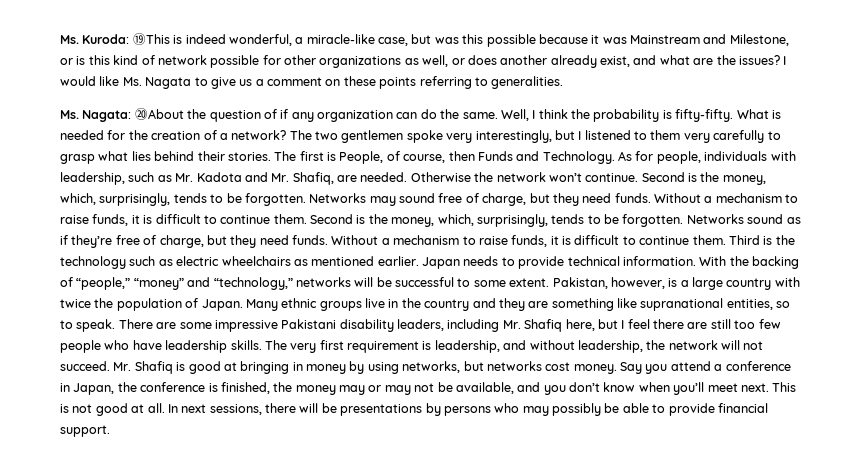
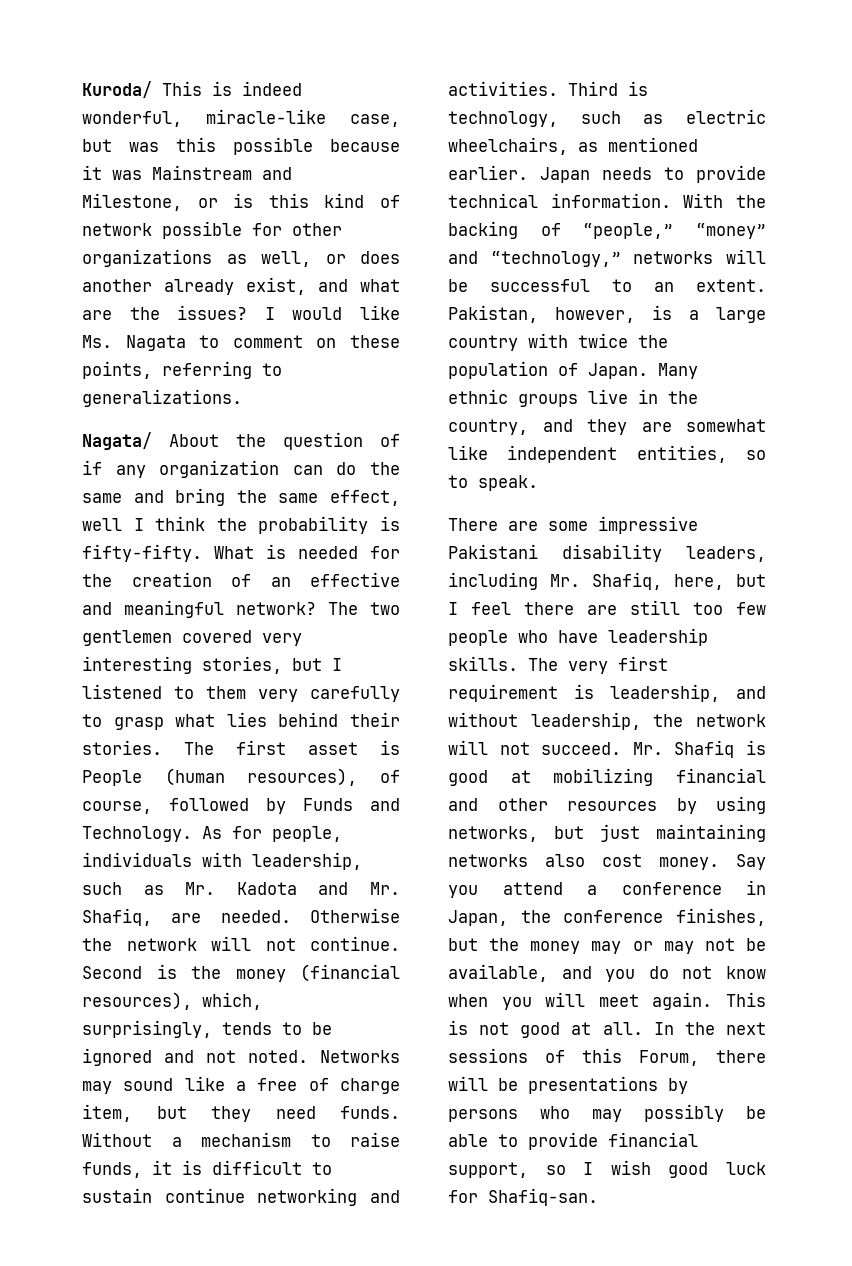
- Ms. Kuroda: ⑲This is indeed wonderful, a miracle-like case, but was this possible because it was Mainstream and Milestone, or is this kind of network possible for other organizations as well, or does another already exist, and what are the issues?
+ Kuroda/ This is indeed wonderful, miracle-like case, but was this possible because it was Mainstream and Milestone, or is this kind of network possible for other organizations as well, or does another already exist, and what are the issues?
- I would like Ms. Nagata to give us a comment on these points referring to generalities.
- Ms. Nagata: ⑳About the question of if any organization can do the same. Well, I think the probability is fifty-fifty.
+ I would like Ms. Nagata to comment on these points, referring to generalizations.
+ Nagata/ About the question of if any organization can do the same and bring the same effect, well I think the probability is fifty-fifty.
- What is needed for the creation of a network? The two gentlemen spoke very interestingly, but I listened to them very carefully to grasp what lies behind their stories.
+ What is needed for the creation of an effective and meaningful network? The two gentlemen covered very interesting stories, but I listened to them very carefully to grasp what lies behind their stories.
- The first is People, of course, then Funds and Technology.
+ The first asset is People (human resources), of course, followed by Funds and Technology.
- Otherwise the network won’t continue.
+ Otherwise the network will not continue.
- Second is the money, which, surprisingly, tends to be forgotten. Networks may sound free of charge, but they need funds.
+ Second is the money (financial resources), which, surprisingly, tends to be ignored and not noted. Networks may sound like a free of charge item, but they need funds.
- Without a mechanism to raise funds, it is difficult to continue them. Second is the money, which, surprisingly, tends to be forgotten. Networks sound as if they’re free of charge, but they need funds. Without a mechanism to raise funds, it is difficult to continue them. Third is the technology such as electric wheelchairs as mentioned earlier.
+ Without a mechanism to raise funds, it is difficult to sustain continue networking and activities. Third is technology, such as electric wheelchairs, as mentioned earlier.
- With the backing of “people,” “money” and “technology,” networks will be successful to some extent.
+ With the backing of “people,” “money” and “technology,” networks will be successful to an extent.
- Many ethnic groups live in the country and they are something like supranational entities, so to speak. There are some impressive Pakistani disability leaders, including Mr. Shafiq here, but I feel there are still too few people who have leadership skills.
+ Many ethnic groups live in the country, and they are somewhat like independent entities, so to speak.
+ There are some impressive Pakistani disability leaders, including Mr. Shafiq, here, but I feel there are still too few people who have leadership skills.
- Mr. Shafiq is good at bringing in money by using networks, but networks cost money.
+ Mr. Shafiq is good at mobilizing financial and other resources by using networks, but just maintaining networks also cost money.
- Say you attend a conference in Japan, the conference is finished, the money may or may not be available, and you don’t know when you’ll meet next.
+ Say you attend a conference in Japan, the conference finishes, but the money may or may not be available, and you do not know when you will meet again.
- In next sessions, there will be presentations by persons who may possibly be able to provide financial support.
+ In the next sessions of this Forum, there will be presentations by persons who may possibly be able to provide financial support, so I wish good luck for Shafiq-san.

